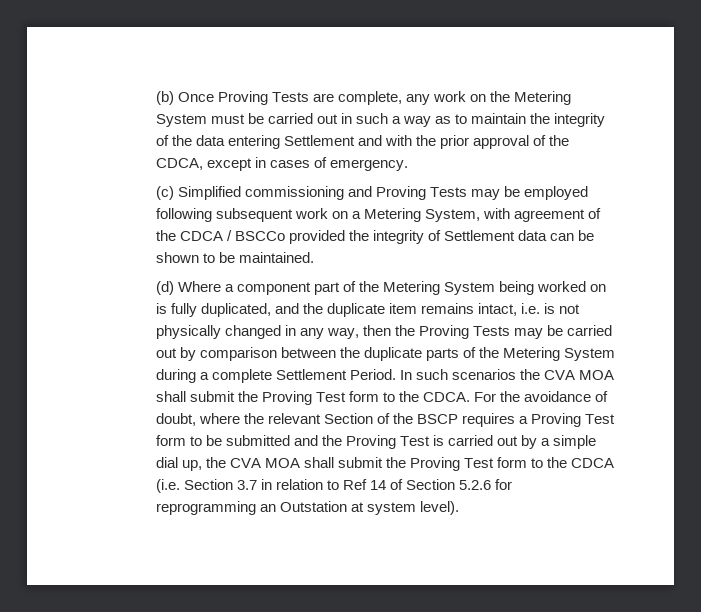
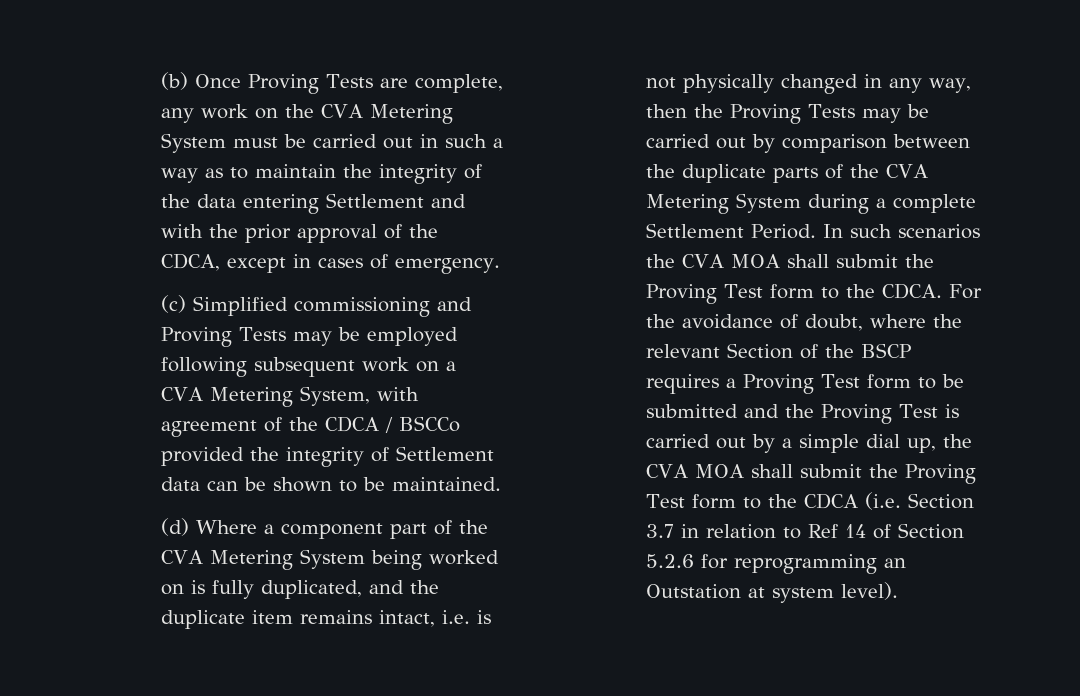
- (b) Once Proving Tests are complete, any work on the Metering System must be carried out in such a way as to maintain the integrity of the data entering Settlement and with the prior approval of the CDCA, except in cases of emergency.
+ (b) Once Proving Tests are complete, any work on the CVA Metering System must be carried out in such a way as to maintain the integrity of the data entering Settlement and with the prior approval of the CDCA, except in cases of emergency.
- (c) Simplified commissioning and Proving Tests may be employed following subsequent work on a Metering System, with agreement of the CDCA / BSCCo provided the integrity of Settlement data can be shown to be maintained.
+ (c) Simplified commissioning and Proving Tests may be employed following subsequent work on a CVA Metering System, with agreement of the CDCA / BSCCo provided the integrity of Settlement data can be shown to be maintained.
- (d) Where a component part of the Metering System being worked on is fully duplicated, and the duplicate item remains intact, i.e. is not physically changed in any way, then the Proving Tests may be carried out by comparison between the duplicate parts of the Metering System during a complete Settlement Period.
+ (d) Where a component part of the CVA Metering System being worked on is fully duplicated, and the duplicate item remains intact, i.e. is not physically changed in any way, then the Proving Tests may be carried out by comparison between the duplicate parts of the CVA Metering System during a complete Settlement Period.

